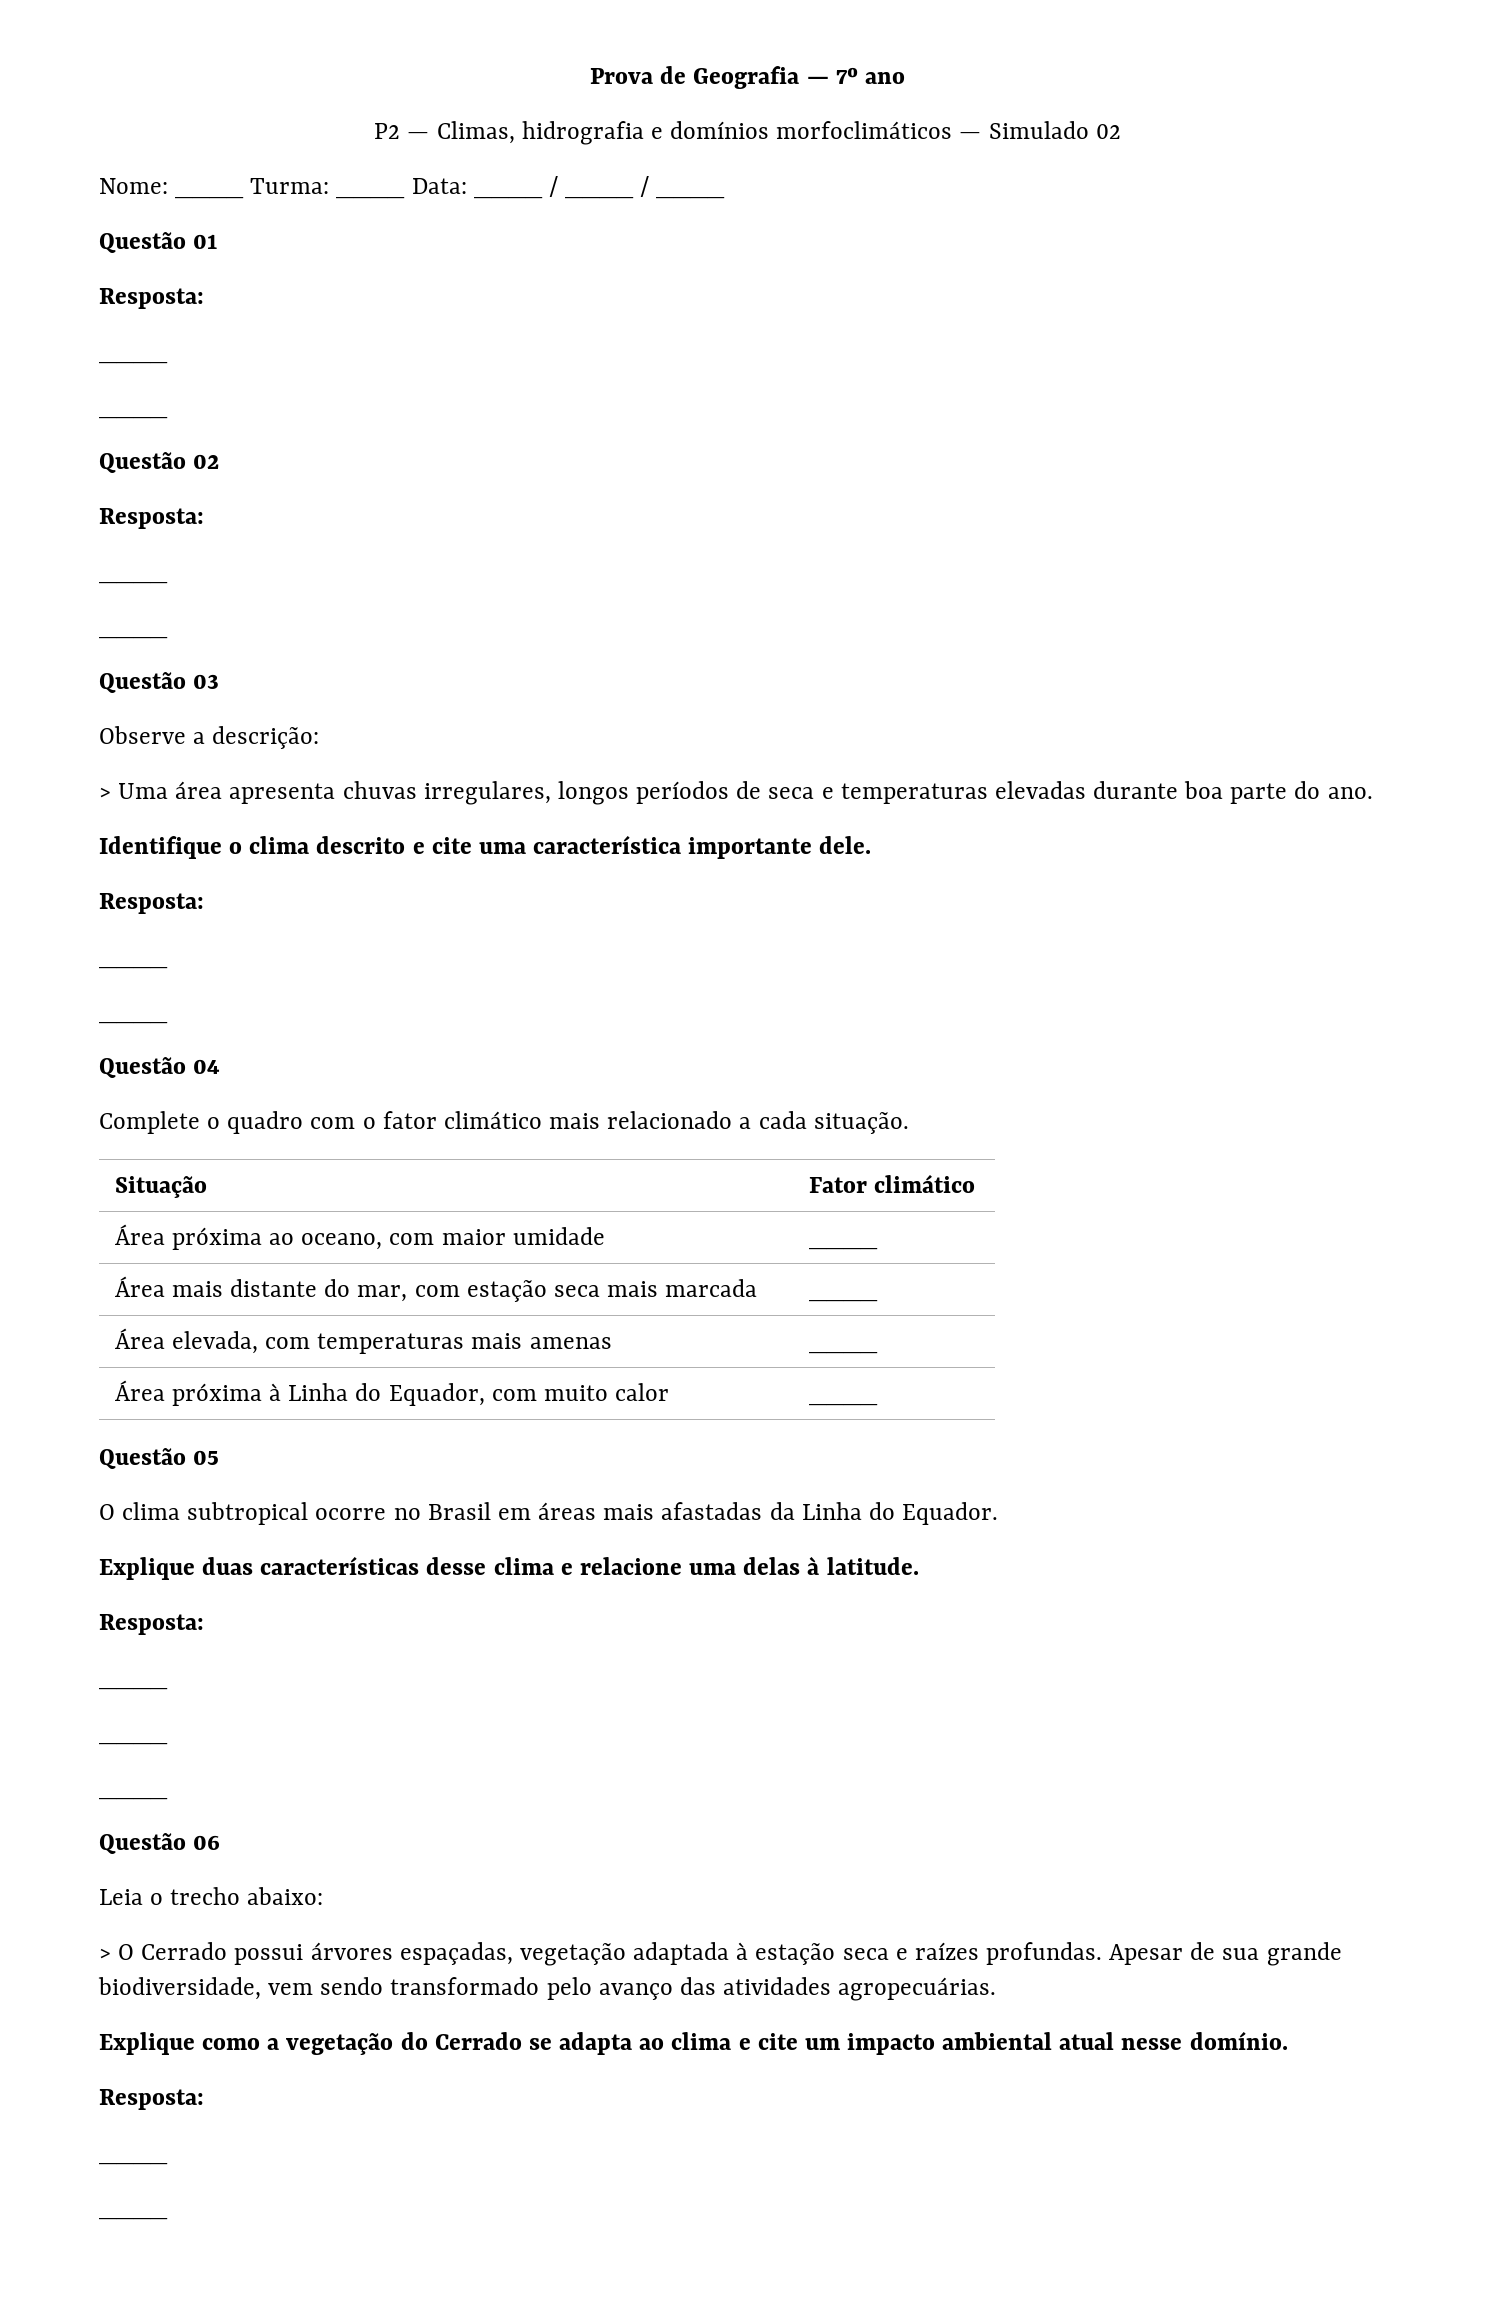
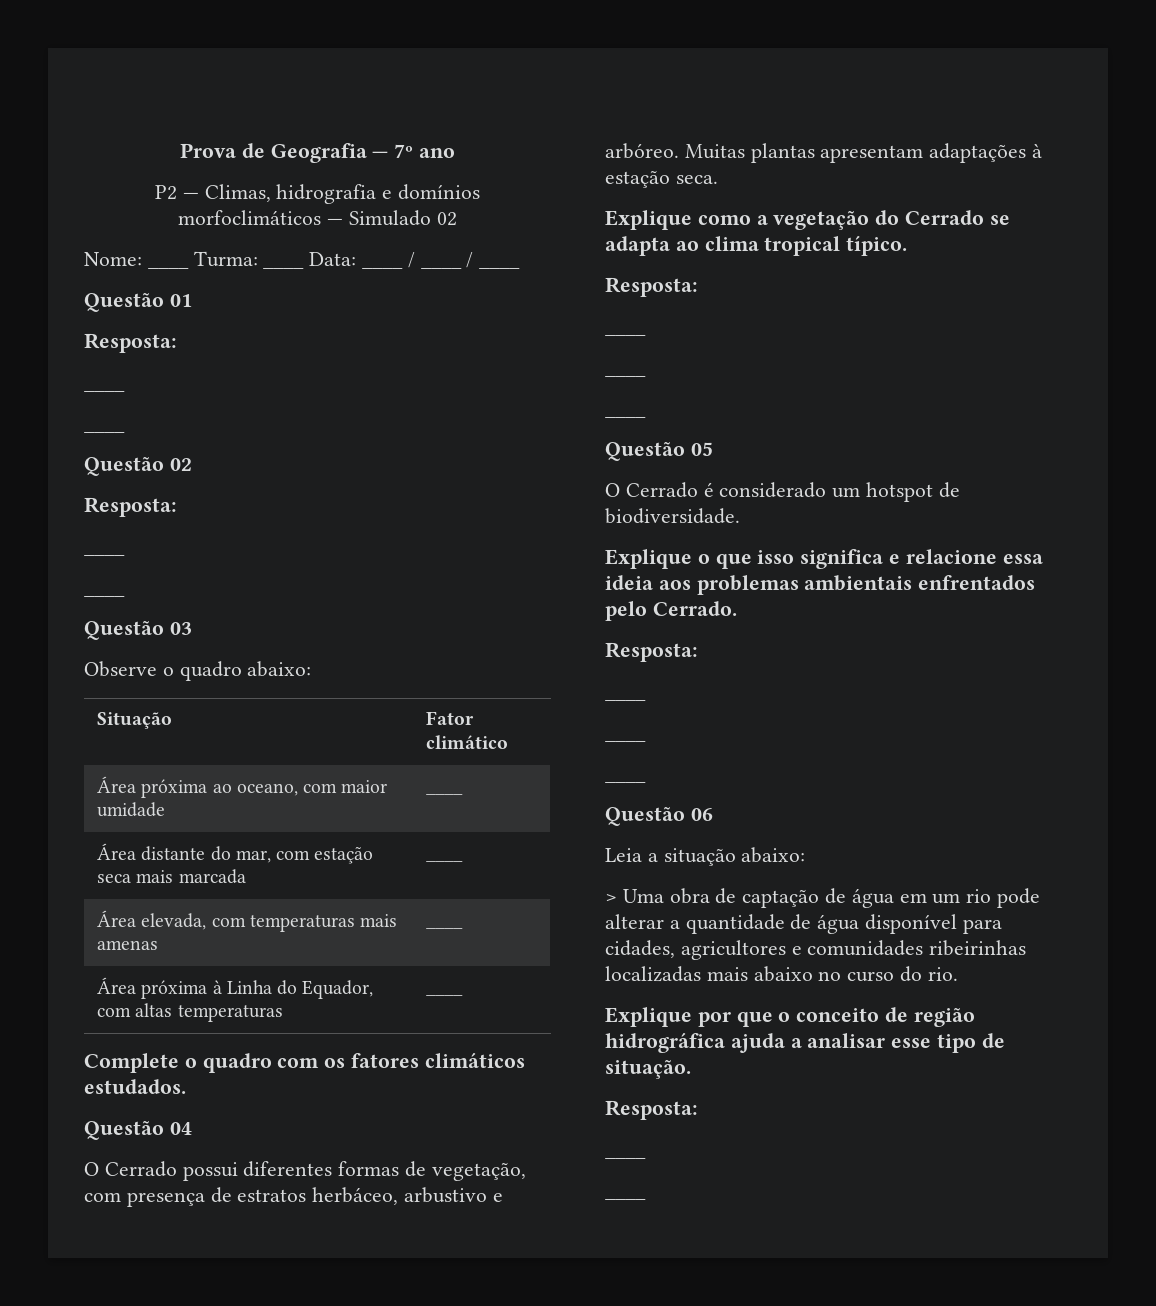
- Observe a descrição:
- > Uma área apresenta chuvas irregulares, longos períodos de seca e temperaturas elevadas durante boa parte do ano.
- Identifique o clima descrito e cite uma característica importante dele.
- Resposta:
- ____
- ____
- Questão 04
- Complete o quadro com o fator climático mais relacionado a cada situação.
+ Observe o quadro abaixo:
- Área mais distante do mar, com estação seca mais marcada | ____
+ Área distante do mar, com estação seca mais marcada | ____
- Área próxima à Linha do Equador, com muito calor | ____
+ Área próxima à Linha do Equador, com altas temperaturas | ____
+ Complete o quadro com os fatores climáticos estudados.
+ Questão 04
+ O Cerrado possui diferentes formas de vegetação, com presença de estratos herbáceo, arbustivo e arbóreo. Muitas plantas apresentam adaptações à estação seca.
+ Explique como a vegetação do Cerrado se adapta ao clima tropical típico.
+ Resposta:
+ ____
+ ____
+ ____
  Questão 05
- O clima subtropical ocorre no Brasil em áreas mais afastadas da Linha do Equador.
- Explique duas características desse clima e relacione uma delas à latitude.
+ O Cerrado é considerado um hotspot de biodiversidade.
+ Explique o que isso significa e relacione essa ideia aos problemas ambientais enfrentados pelo Cerrado.
- Leia o trecho abaixo:
+ Leia a situação abaixo:
- > O Cerrado possui árvores espaçadas, vegetação adaptada à estação seca e raízes profundas. Apesar de sua grande biodiversidade, vem sendo transformado pelo avanço das atividades agropecuárias.
- Explique como a vegetação do Cerrado se adapta ao clima e cite um impacto ambiental atual nesse domínio.
+ > Uma obra de captação de água em um rio pode alterar a quantidade de água disponível para cidades, agricultores e comunidades ribeirinhas localizadas mais abaixo no curso do rio.
+ Explique por que o conceito de região hidrográfica ajuda a analisar esse tipo de situação.

